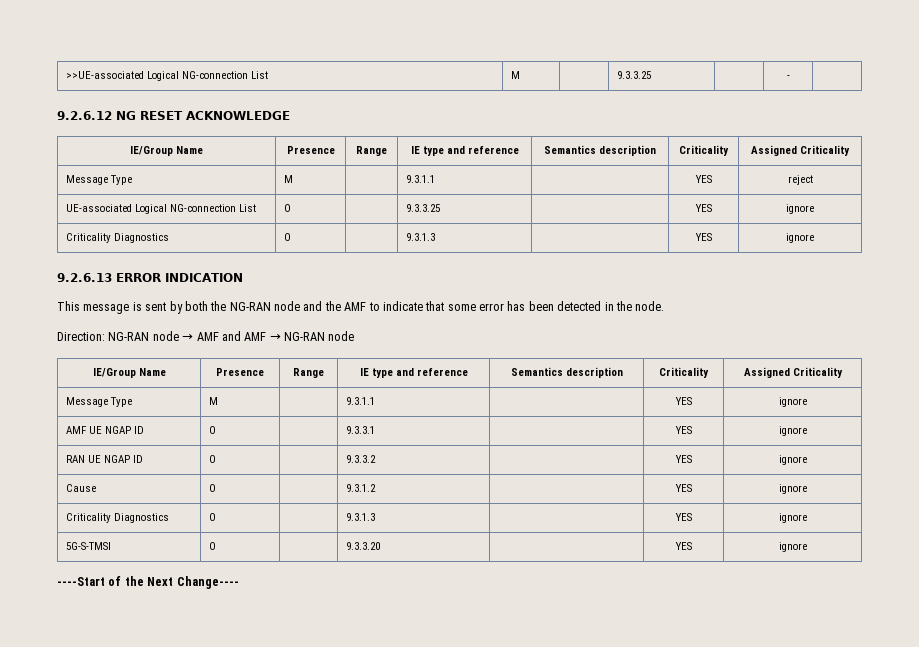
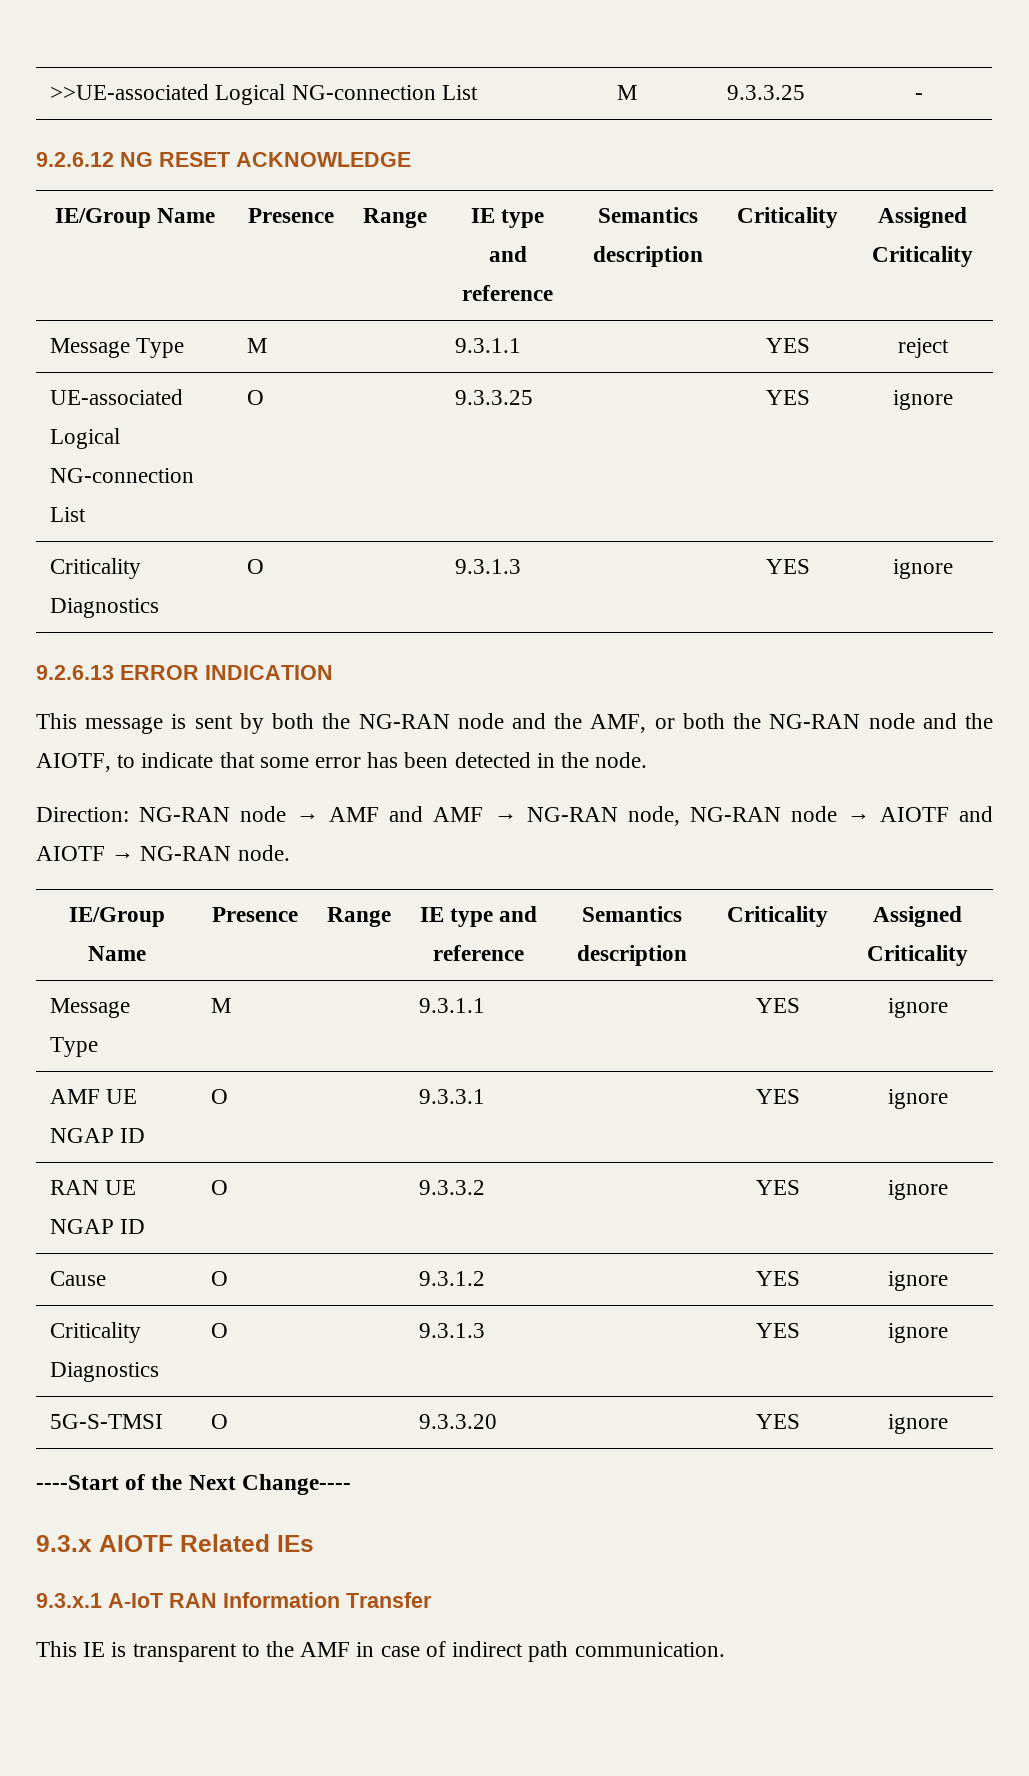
- This message is sent by both the NG-RAN node and the AMF to indicate that some error has been detected in the node.
+ This message is sent by both the NG-RAN node and the AMF, or both the NG-RAN node and the AIOTF, to indicate that some error has been detected in the node.
- Direction: NG-RAN node → AMF and AMF → NG-RAN node
+ Direction: NG-RAN node → AMF and AMF → NG-RAN node, NG-RAN node → AIOTF and AIOTF → NG-RAN node.
+ 9.3.x AIOTF Related IEs
+ 9.3.x.1 A-IoT RAN Information Transfer
+ This IE is transparent to the AMF in case of indirect path communication.

